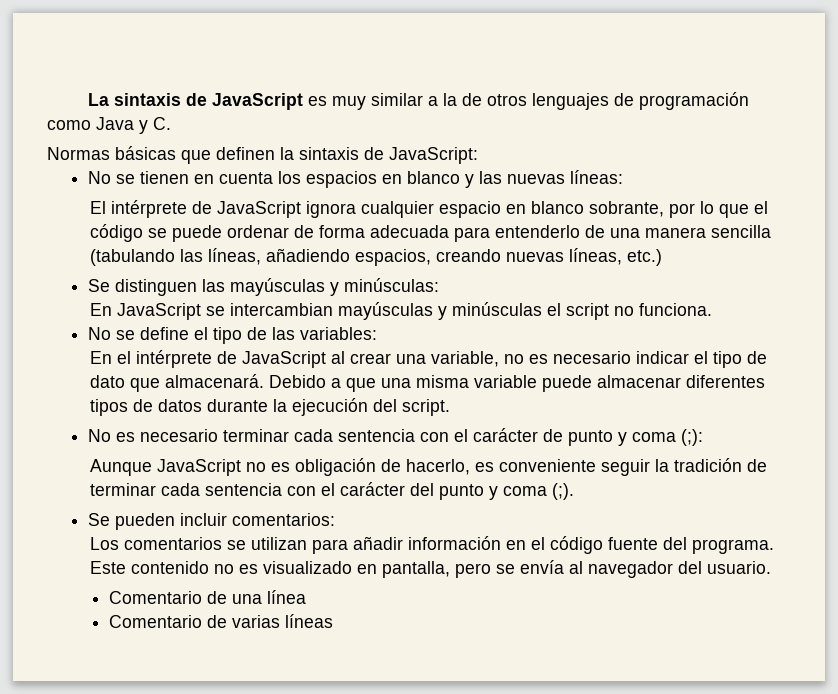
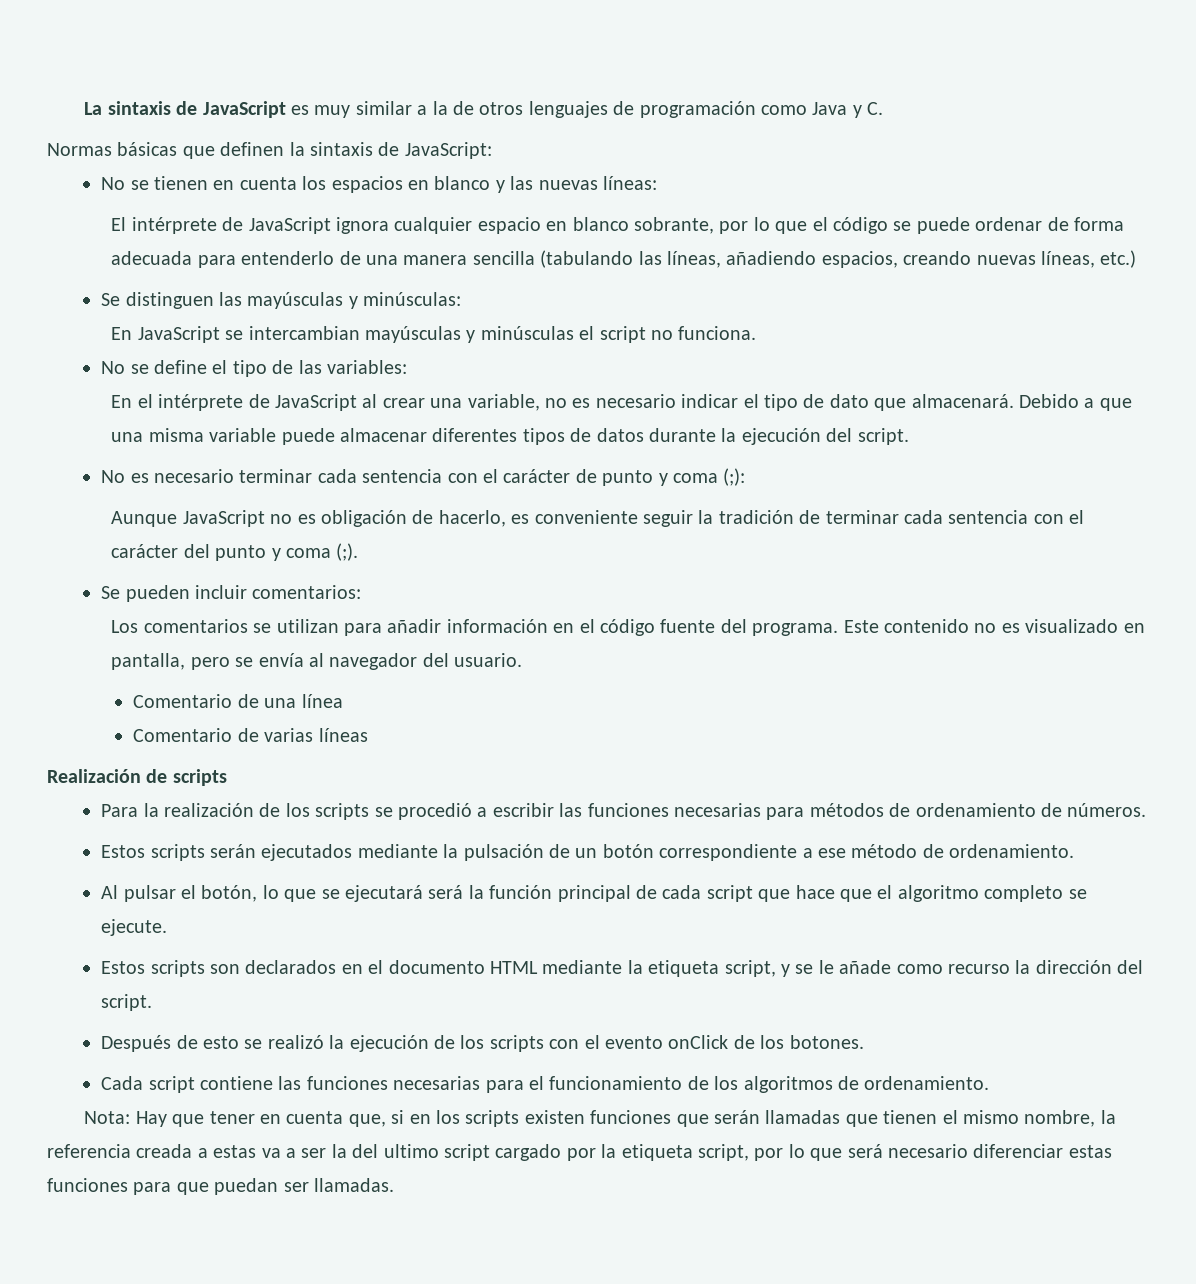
+ Realización de scripts
+ Para la realización de los scripts se procedió a escribir las funciones necesarias para métodos de ordenamiento de números.
+ Estos scripts serán ejecutados mediante la pulsación de un botón correspondiente a ese método de ordenamiento.
+ Al pulsar el botón, lo que se ejecutará será la función principal de cada script que hace que el algoritmo completo se ejecute.
+ Estos scripts son declarados en el documento HTML mediante la etiqueta script, y se le añade como recurso la dirección del script.
+ Después de esto se realizó la ejecución de los scripts con el evento onClick de los botones.
+ Cada script contiene las funciones necesarias para el funcionamiento de los algoritmos de ordenamiento.
+ Nota: Hay que tener en cuenta que, si en los scripts existen funciones que serán llamadas que tienen el mismo nombre, la referencia creada a estas va a ser la del ultimo script cargado por la etiqueta script, por lo que será necesario diferenciar estas funciones para que puedan ser llamadas.

